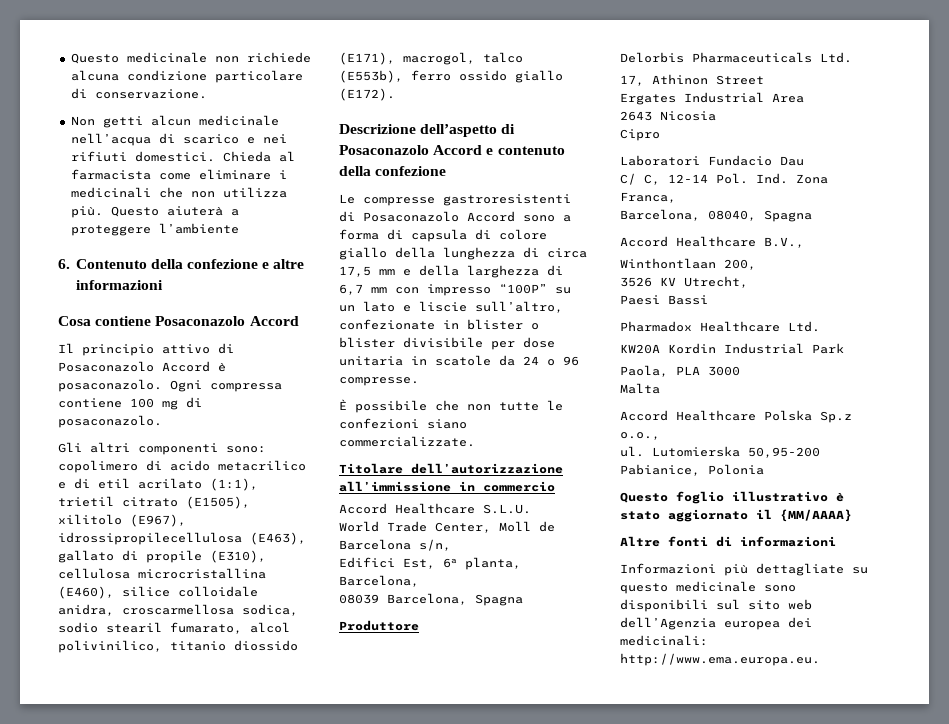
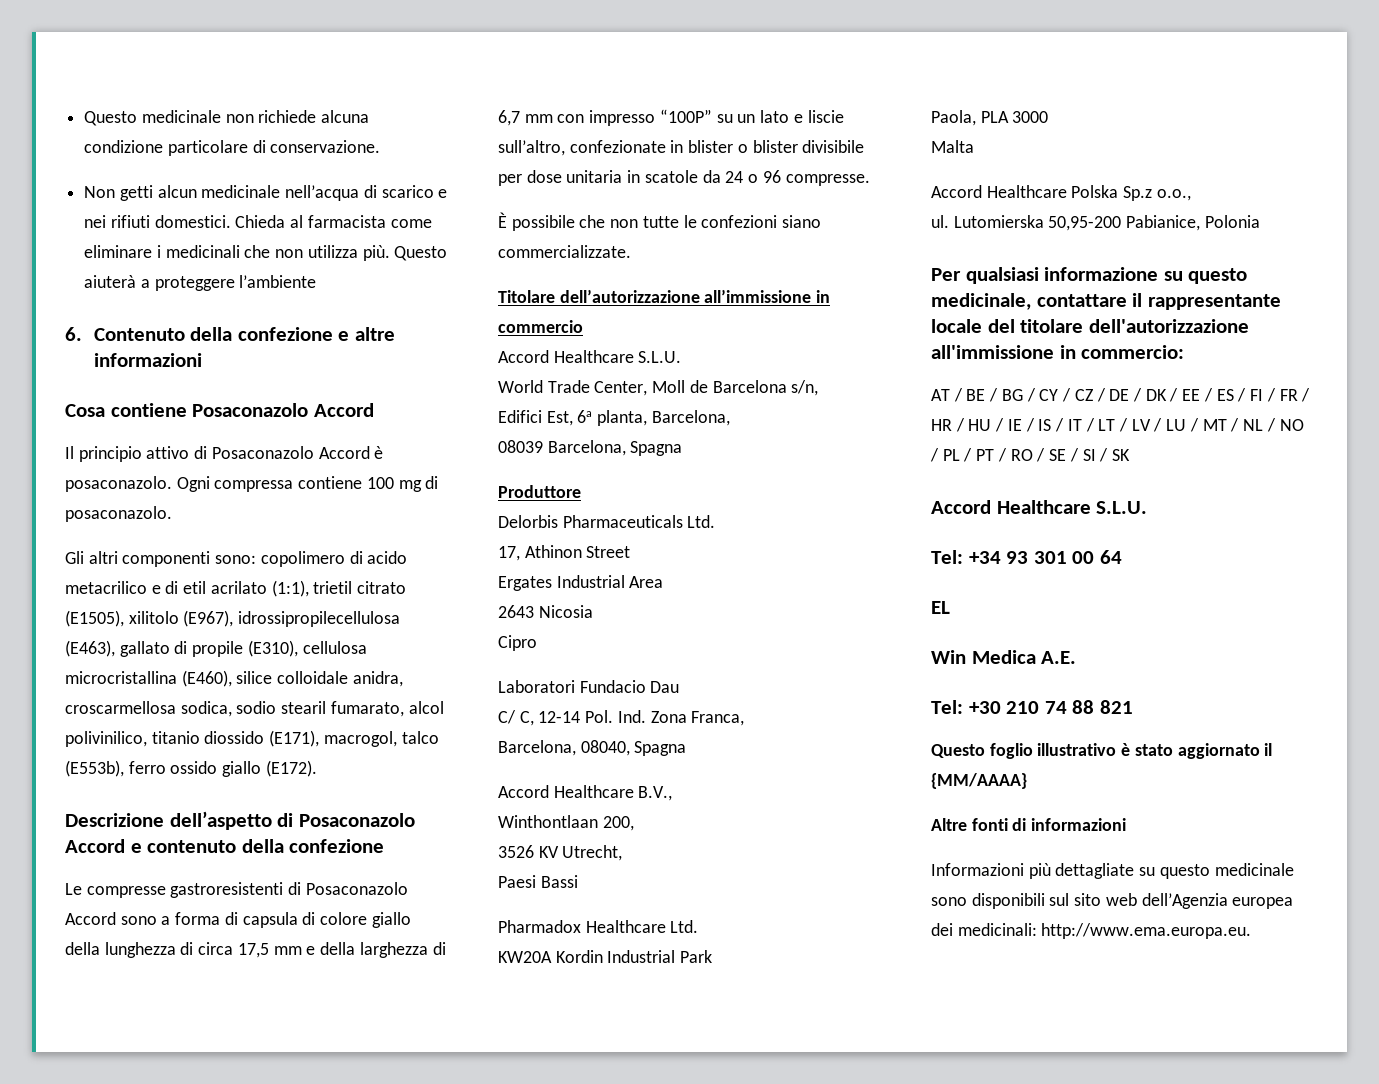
+ Per qualsiasi informazione su questo medicinale, contattare il rappresentante locale del titolare dell'autorizzazione all'immissione in commercio:
+ AT / BE / BG / CY / CZ / DE / DK / EE / ES / FI / FR / HR / HU / IE / IS / IT / LT / LV / LU / MT / NL / NO / PL / PT / RO / SE / SI / SK
+ Accord Healthcare S.L.U.
+ Tel: +34 93 301 00 64
+ EL
+ Win Medica Α.Ε.
+ Τel: +30 210 74 88 821

